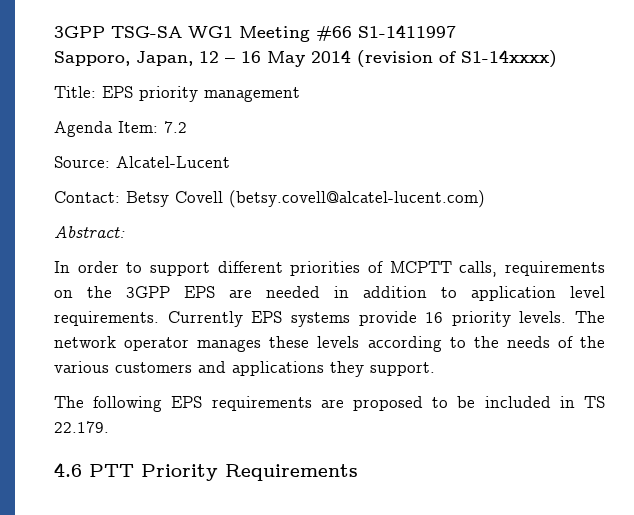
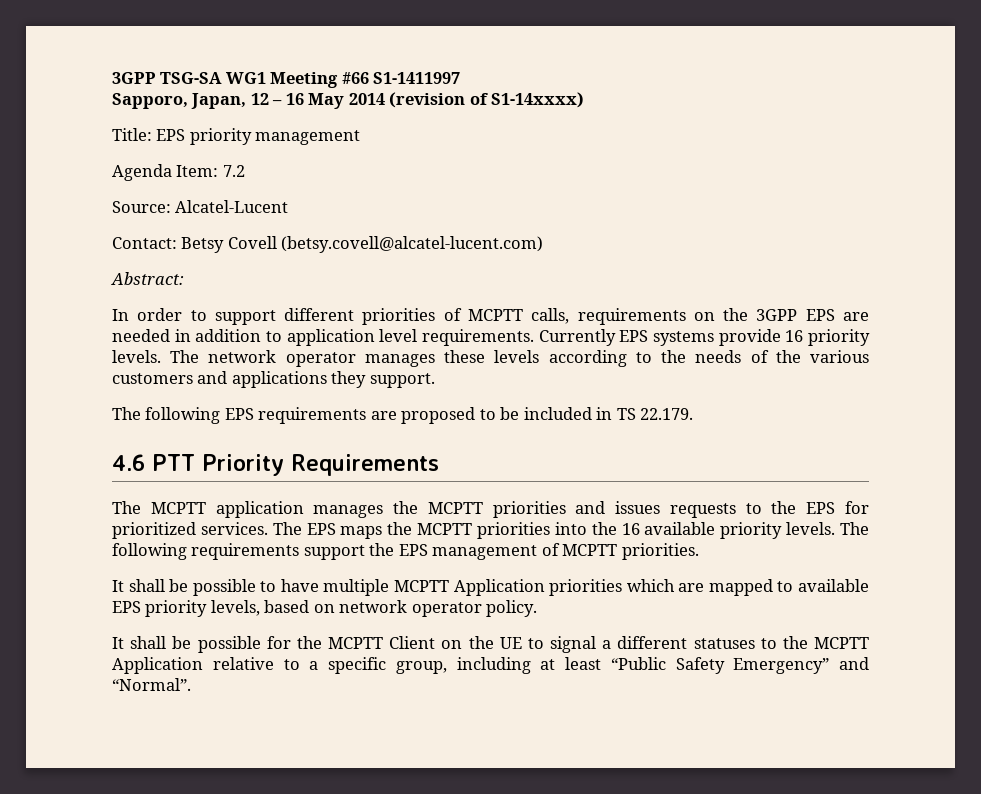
+ The MCPTT application manages the MCPTT priorities and issues requests to the EPS for prioritized services. The EPS maps the MCPTT priorities into the 16 available priority levels. The following requirements support the EPS management of MCPTT priorities.
+ It shall be possible to have multiple MCPTT Application priorities which are mapped to available EPS priority levels, based on network operator policy.
+ It shall be possible for the MCPTT Client on the UE to signal a different statuses to the MCPTT Application relative to a specific group, including at least “Public Safety Emergency” and “Normal”.

